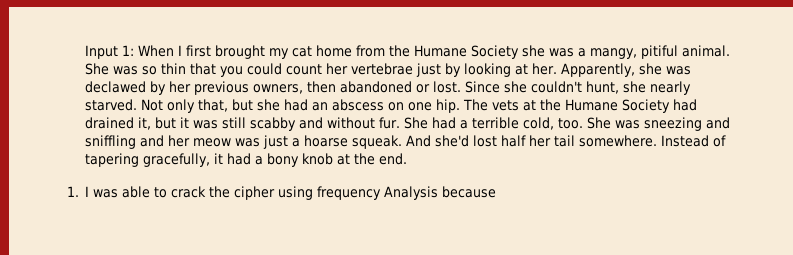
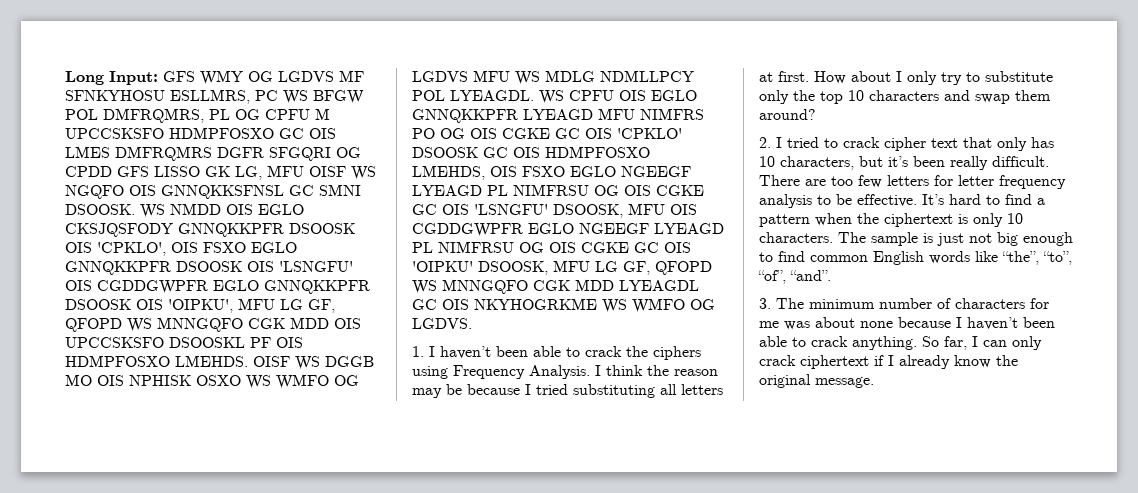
- Input 1: When I first brought my cat home from the Humane Society she was a mangy, pitiful animal. She was so thin that you could count her vertebrae just by looking at her. Apparently, she was declawed by her previous owners, then abandoned or lost. Since she couldn't hunt, she nearly starved. Not only that, but she had an abscess on one hip. The vets at the Humane Society had drained it, but it was still scabby and without fur. She had a terrible cold, too. She was sneezing and sniffling and her meow was just a hoarse squeak. And she'd lost half her tail somewhere. Instead of tapering gracefully, it had a bony knob at the end.
- 1. I was able to crack the cipher using frequency Analysis because
+ Long Input: GFS WMY OG LGDVS MF SFNKYHOSU ESLLMRS, PC WS BFGW POL DMFRQMRS, PL OG CPFU M UPCCSKSFO HDMPFOSXO GC OIS LMES DMFRQMRS DGFR SFGQRI OG CPDD GFS LISSO GK LG, MFU OISF WS NGQFO OIS GNNQKKSFNSL GC SMNI DSOOSK. WS NMDD OIS EGLO CKSJQSFODY GNNQKKPFR DSOOSK OIS 'CPKLO', OIS FSXO EGLO GNNQKKPFR DSOOSK OIS 'LSNGFU' OIS CGDDGWPFR EGLO GNNQKKPFR DSOOSK OIS 'OIPKU', MFU LG GF, QFOPD WS MNNGQFO CGK MDD OIS UPCCSKSFO DSOOSKL PF OIS HDMPFOSXO LMEHDS. OISF WS DGGB MO OIS NPHISK OSXO WS WMFO OG LGDVS MFU WS MDLG NDMLLPCY POL LYEAGDL. WS CPFU OIS EGLO GNNQKKPFR LYEAGD MFU NIMFRS PO OG OIS CGKE GC OIS 'CPKLO' DSOOSK GC OIS HDMPFOSXO LMEHDS, OIS FSXO EGLO NGEEGF LYEAGD PL NIMFRSU OG OIS CGKE GC OIS 'LSNGFU' DSOOSK, MFU OIS CGDDGWPFR EGLO NGEEGF LYEAGD PL NIMFRSU OG OIS CGKE GC OIS 'OIPKU' DSOOSK, MFU LG GF, QFOPD WS MNNGQFO CGK MDD LYEAGDL GC OIS NKYHOGRKME WS WMFO OG LGDVS.
+ 1. I haven’t been able to crack the ciphers using Frequency Analysis. I think the reason may be because I tried substituting all letters at first. How about I only try to substitute only the top 10 characters and swap them around?
+ 2. I tried to crack cipher text that only has 10 characters, but it’s been really difficult. There are too few letters for letter frequency analysis to be effective. It’s hard to find a pattern when the ciphertext is only 10 characters. The sample is just not big enough to find common English words like “the”, “to”, “of”, “and”.
+ 3. The minimum number of characters for me was about none because I haven’t been able to crack anything. So far, I can only crack ciphertext if I already know the original message.

